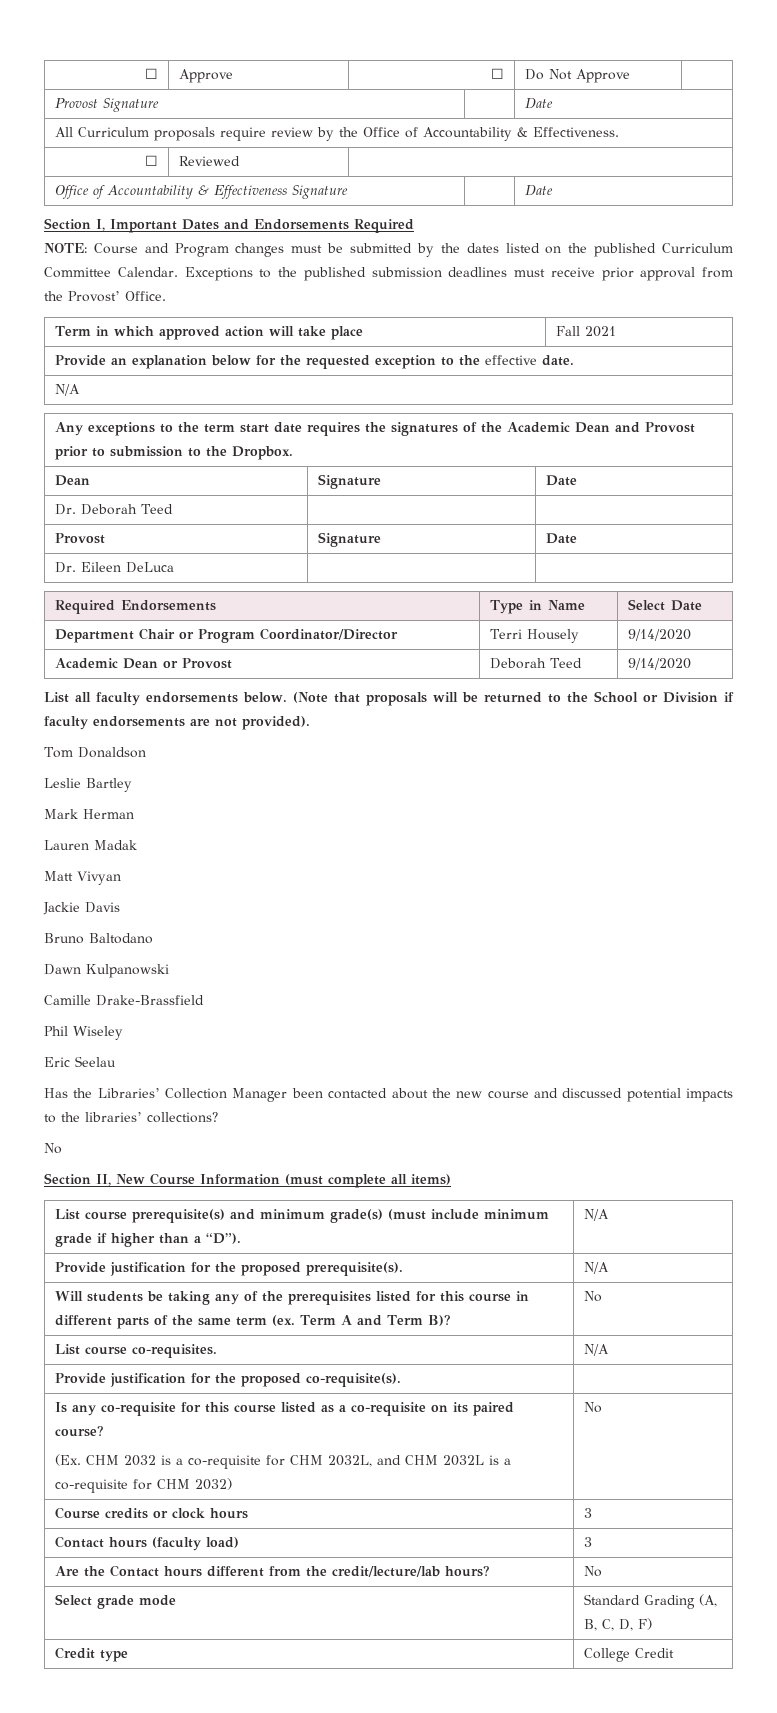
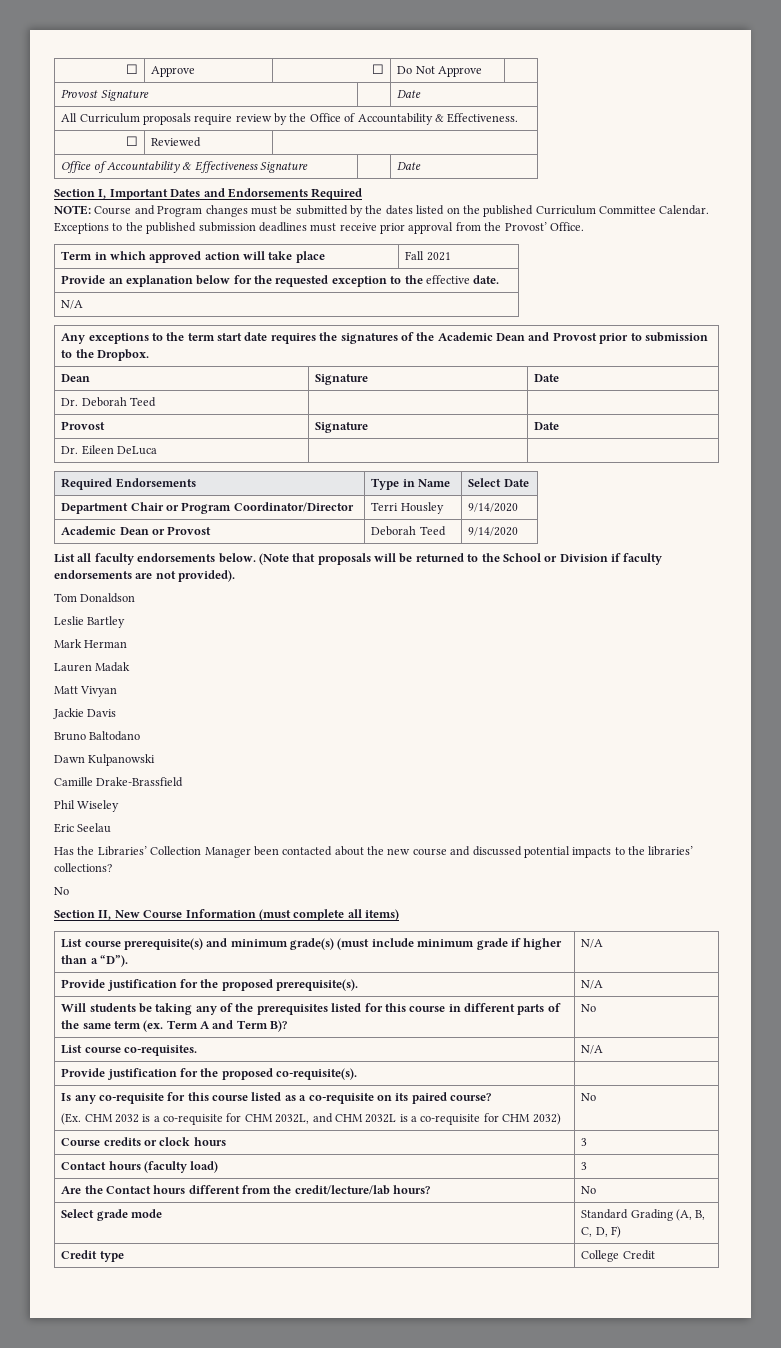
- Department Chair or Program Coordinator/Director | Terri Housely | 9/14/2020
+ Department Chair or Program Coordinator/Director | Terri Housley | 9/14/2020

